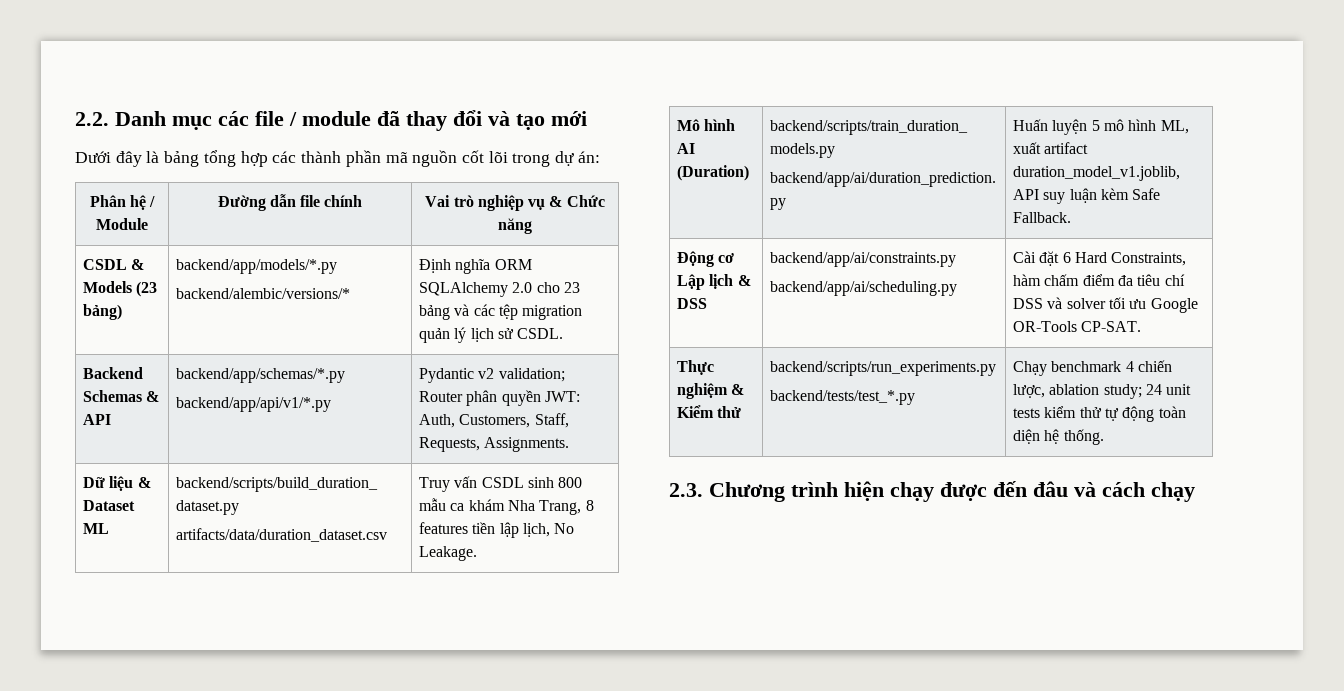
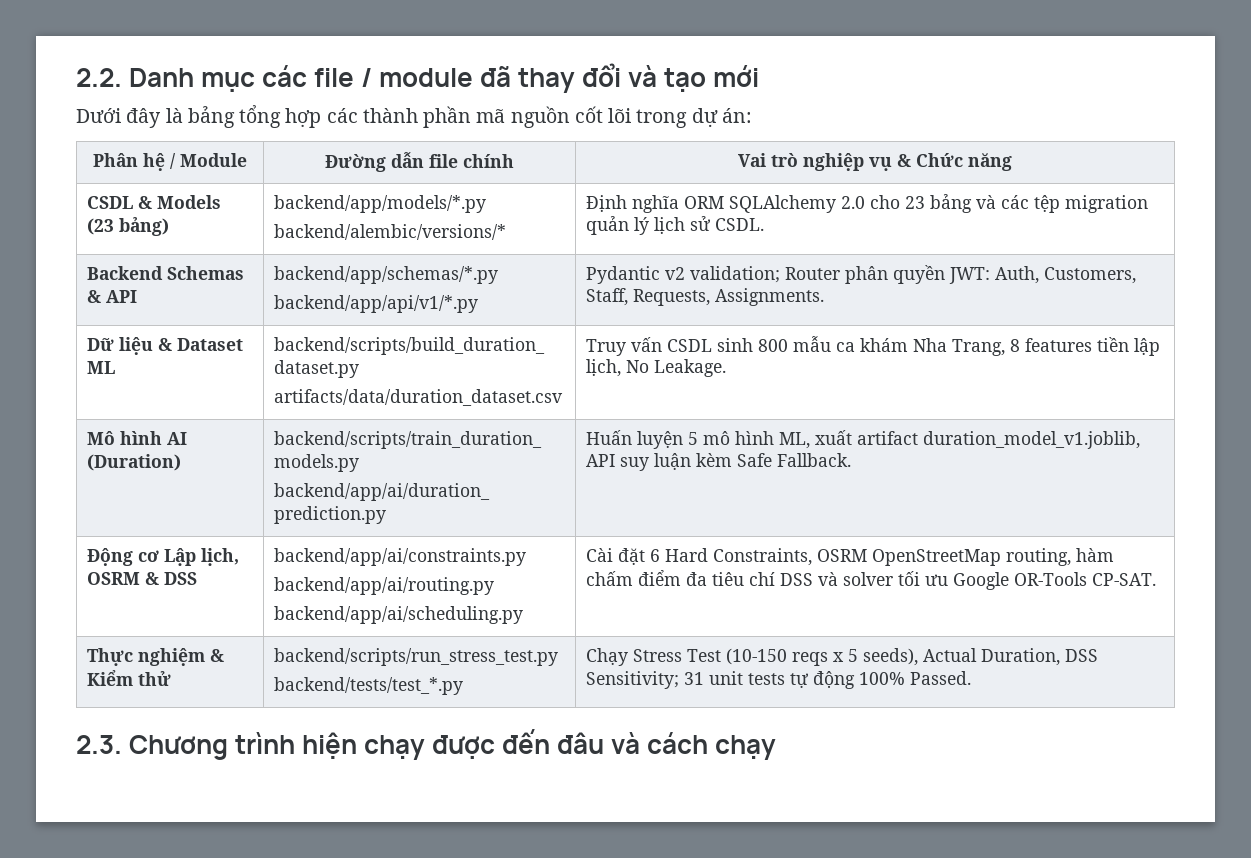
- Động cơ Lập lịch & DSS | backend/app/ai/constraints.py
- backend/app/ai/scheduling.py | Cài đặt 6 Hard Constraints, hàm chấm điểm đa tiêu chí DSS và solver tối ưu Google OR-Tools CP-SAT.
+ Động cơ Lập lịch, OSRM & DSS | backend/app/ai/constraints.py
+ backend/app/ai/routing.py
+ backend/app/ai/scheduling.py | Cài đặt 6 Hard Constraints, OSRM OpenStreetMap routing, hàm chấm điểm đa tiêu chí DSS và solver tối ưu Google OR-Tools CP-SAT.
- Thực nghiệm & Kiểm thử | backend/scripts/run_experiments.py
- backend/tests/test_*.py | Chạy benchmark 4 chiến lược, ablation study; 24 unit tests kiểm thử tự động toàn diện hệ thống.
+ Thực nghiệm & Kiểm thử | backend/scripts/run_stress_test.py
+ backend/tests/test_*.py | Chạy Stress Test (10-150 reqs x 5 seeds), Actual Duration, DSS Sensitivity; 31 unit tests tự động 100% Passed.

